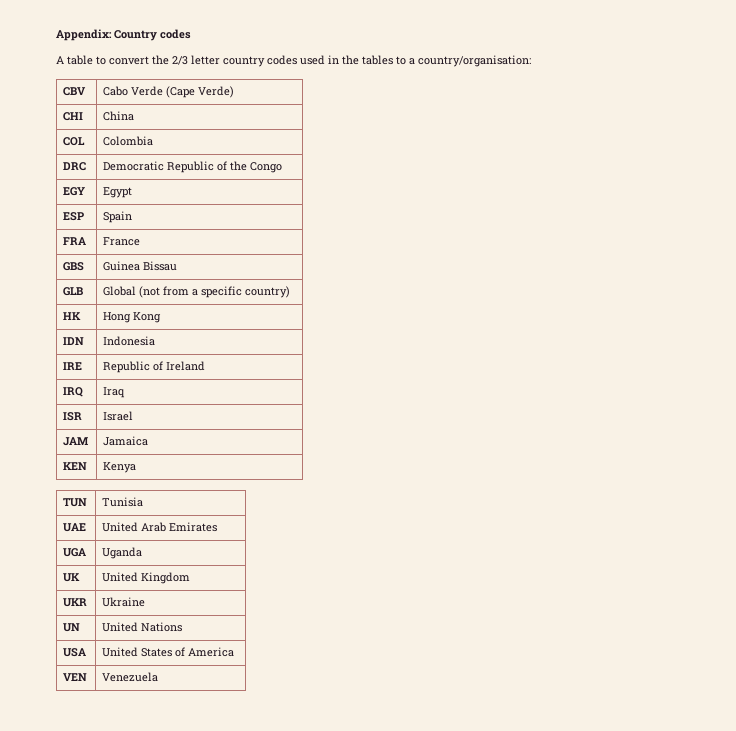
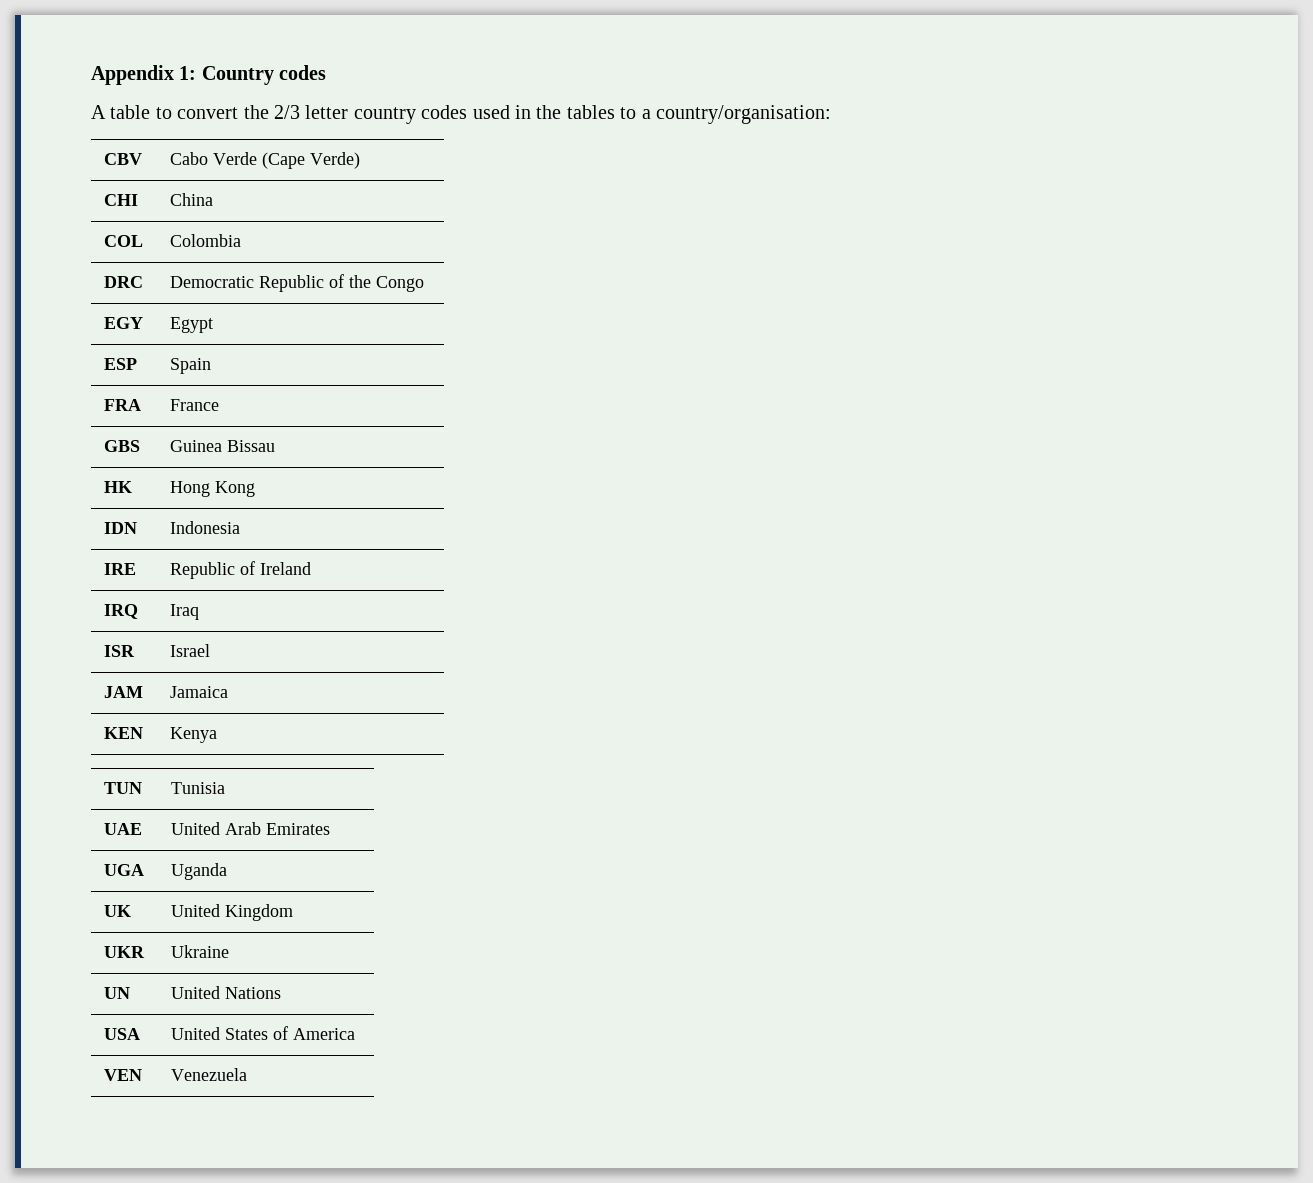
- Appendix: Country codes
+ Appendix 1: Country codes
- GLB | Global (not from a specific country)

